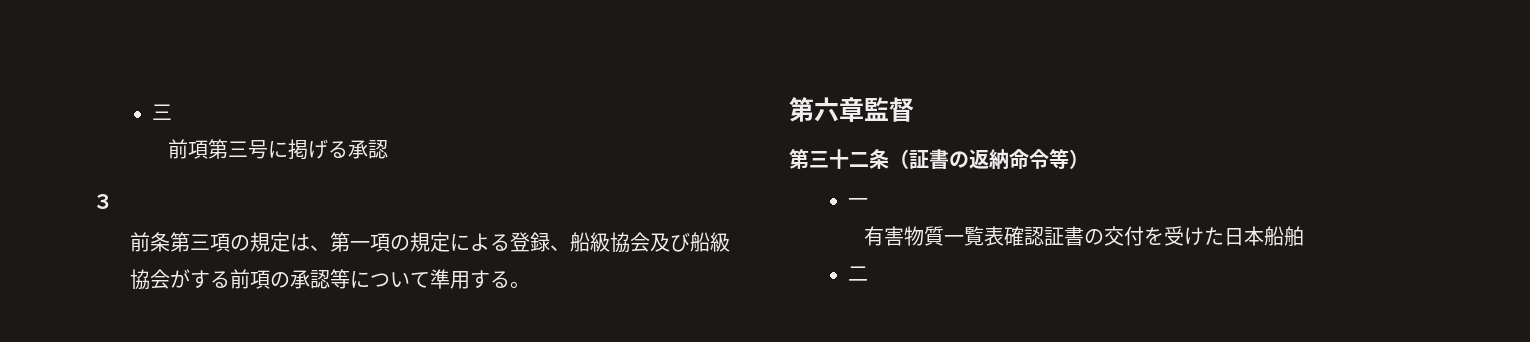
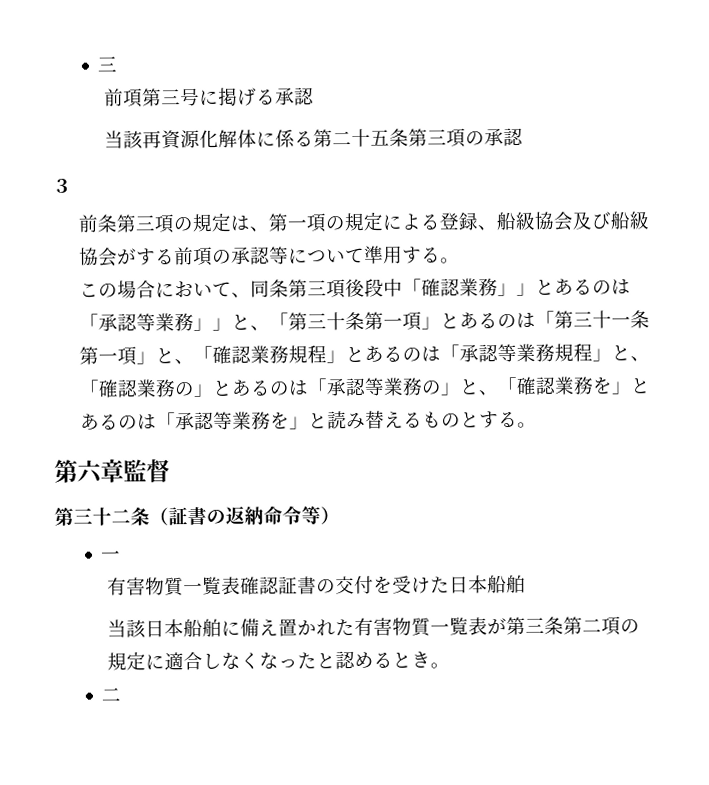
+ 当該再資源化解体に係る第二十五条第三項の承認
+ この場合において、同条第三項後段中「確認業務」」とあるのは「承認等業務」」と、「第三十条第一項」とあるのは「第三十一条第一項」と、「確認業務規程」とあるのは「承認等業務規程」と、「確認業務の」とあるのは「承認等業務の」と、「確認業務を」とあるのは「承認等業務を」と読み替えるものとする。
+ 当該日本船舶に備え置かれた有害物質一覧表が第三条第二項の規定に適合しなくなったと認めるとき。

